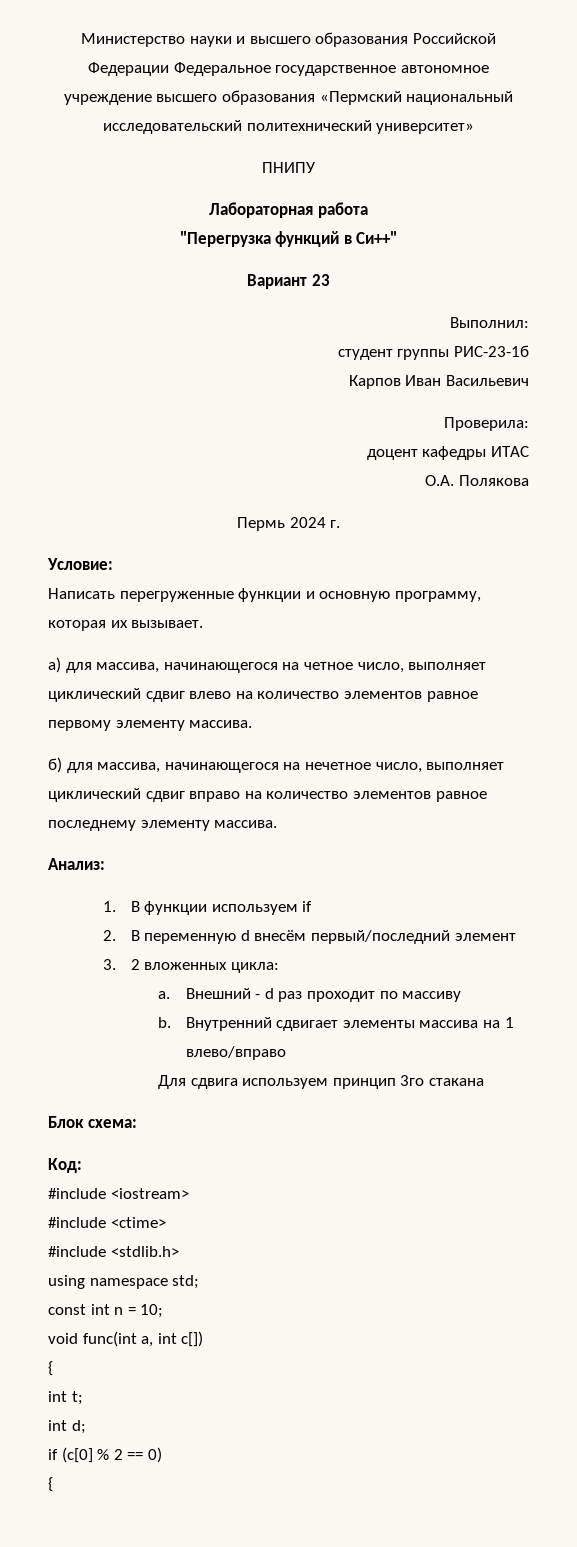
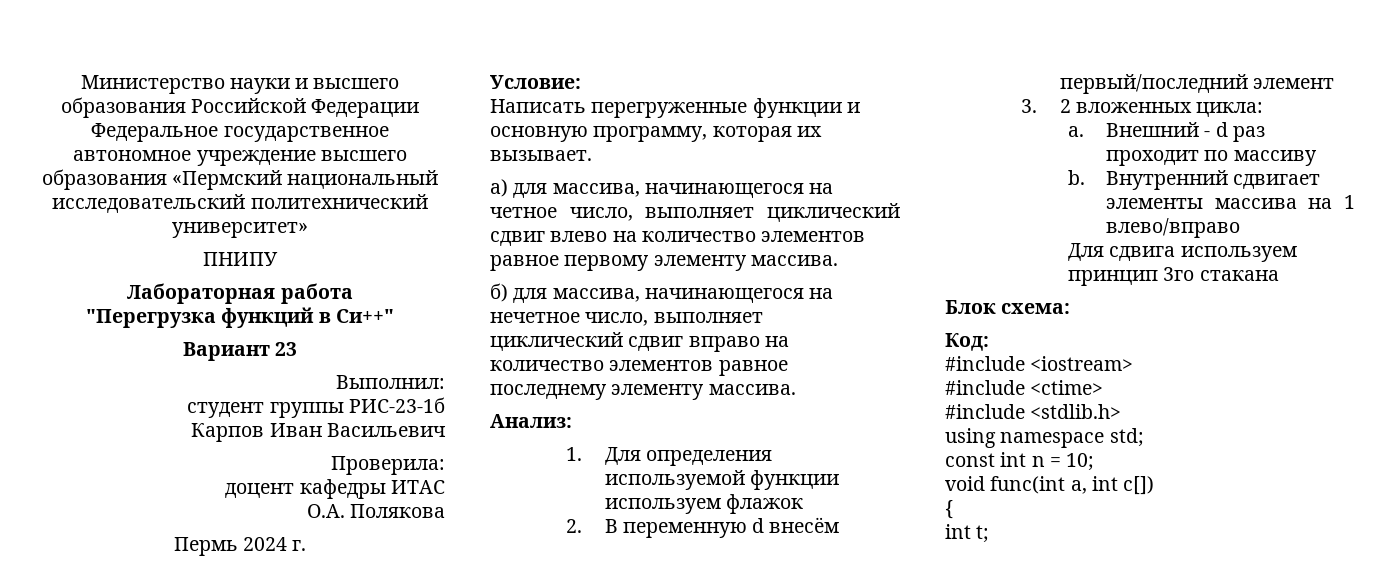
- 1. В функции используем if
+ 1. Для определения используемой функции используем флажок
- int d;
- if (c[0] % 2 == 0)
- {

